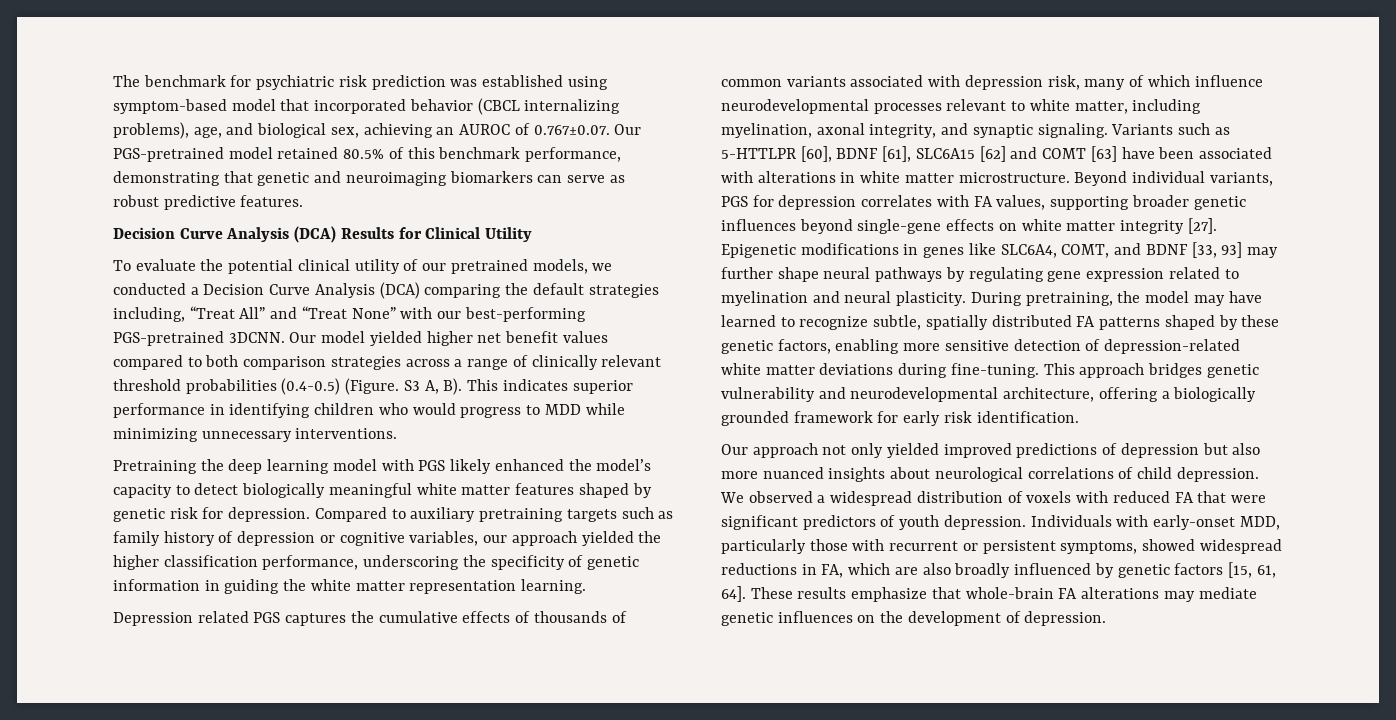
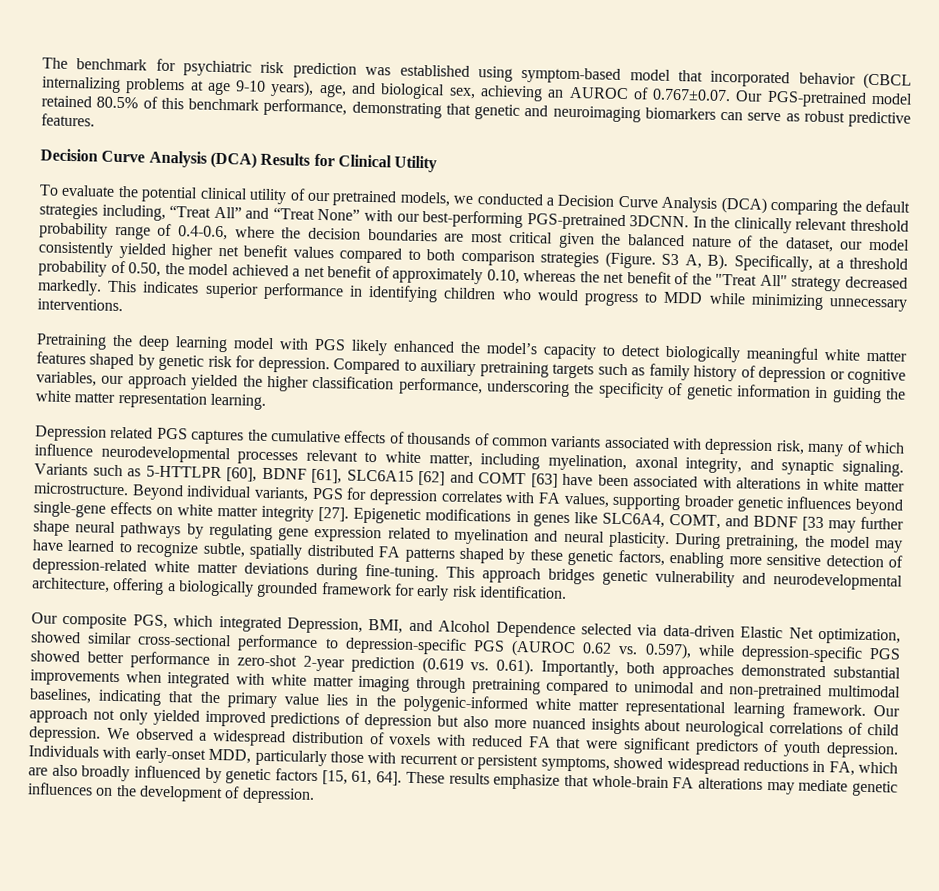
- The benchmark for psychiatric risk prediction was established using symptom-based model that incorporated behavior (CBCL internalizing problems), age, and biological sex, achieving an AUROC of 0.767±0.07. Our PGS-pretrained model retained 80.5% of this benchmark performance, demonstrating that genetic and neuroimaging biomarkers can serve as robust predictive features.
+ The benchmark for psychiatric risk prediction was established using symptom-based model that incorporated behavior (CBCL internalizing problems at age 9-10 years), age, and biological sex, achieving an AUROC of 0.767±0.07. Our PGS-pretrained model retained 80.5% of this benchmark performance, demonstrating that genetic and neuroimaging biomarkers can serve as robust predictive features.
- Our model yielded higher net benefit values compared to both comparison strategies across a range of clinically relevant threshold probabilities (0.4-0.5) (Figure. S3 A, B). This indicates superior performance in identifying children who would progress to MDD while minimizing unnecessary interventions.
+ In the clinically relevant threshold probability range of 0.4-0.6, where the decision boundaries are most critical given the balanced nature of the dataset, our model consistently yielded higher net benefit values compared to both comparison strategies (Figure. S3 A, B). Specifically, at a threshold probability of 0.50, the model achieved a net benefit of approximately 0.10, whereas the net benefit of the "Treat All" strategy decreased markedly. This indicates superior performance in identifying children who would progress to MDD while minimizing unnecessary interventions.
- Epigenetic modifications in genes like SLC6A4, COMT, and BDNF [33, 93] may further shape neural pathways by regulating gene expression related to myelination and neural plasticity.
+ Epigenetic modifications in genes like SLC6A4, COMT, and BDNF [33 may further shape neural pathways by regulating gene expression related to myelination and neural plasticity.
- Our approach not only yielded improved predictions of depression but also more nuanced insights about neurological correlations of child depression.
+ Our composite PGS, which integrated Depression, BMI, and Alcohol Dependence selected via data-driven Elastic Net optimization, showed similar cross-sectional performance to depression-specific PGS (AUROC 0.62 vs. 0.597), while depression-specific PGS showed better performance in zero-shot 2-year prediction (0.619 vs. 0.61). Importantly, both approaches demonstrated substantial improvements when integrated with white matter imaging through pretraining compared to unimodal and non-pretrained multimodal baselines, indicating that the primary value lies in the polygenic-informed white matter representational learning framework. Our approach not only yielded improved predictions of depression but also more nuanced insights about neurological correlations of child depression.

